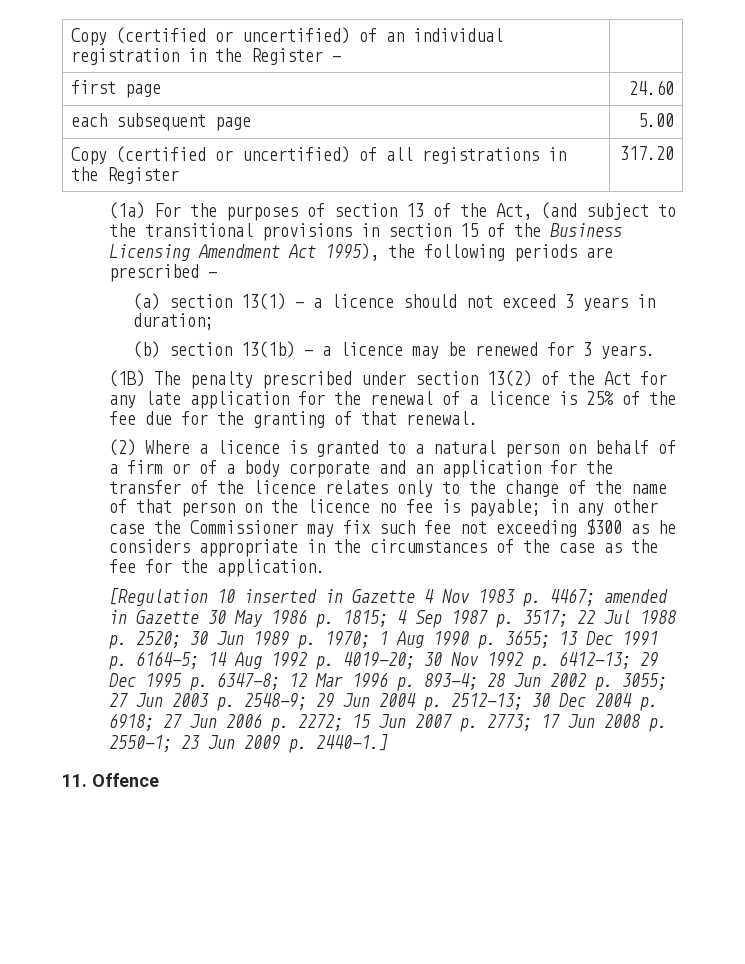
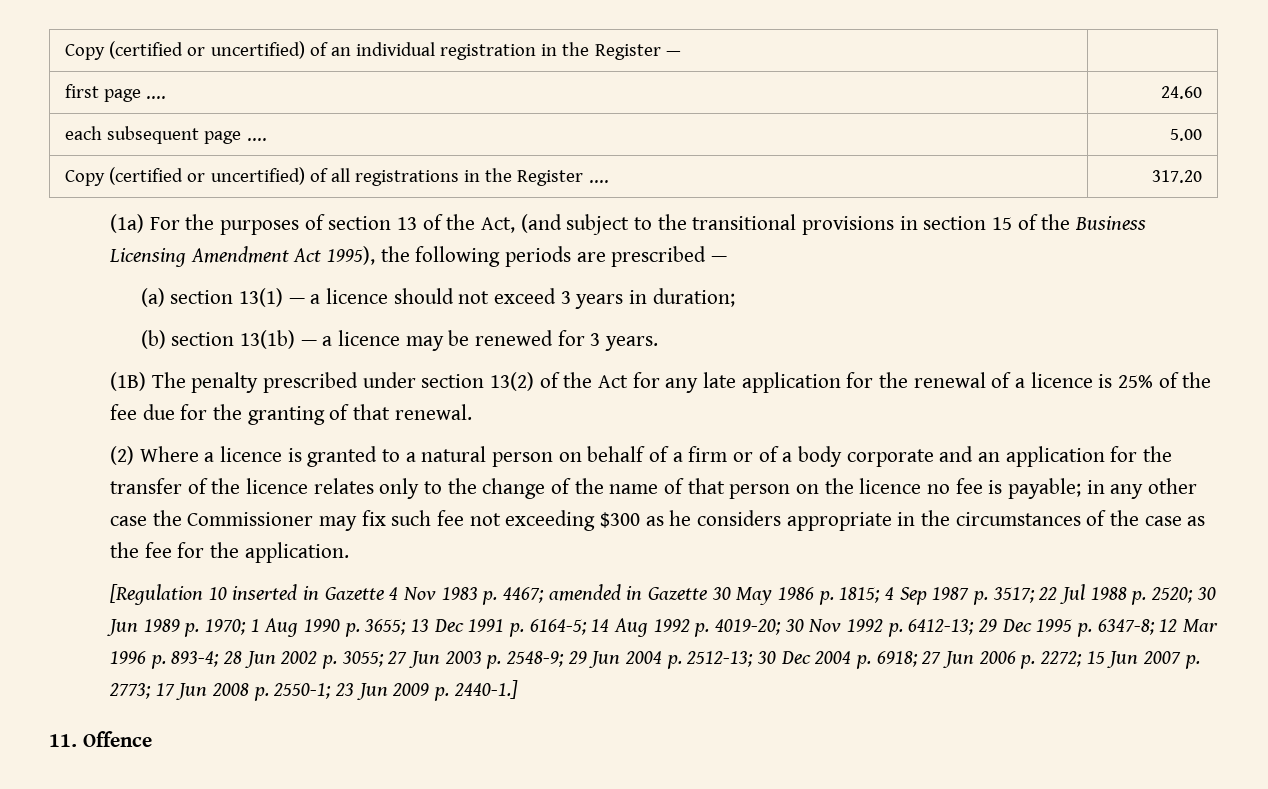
- first page | 24.60
+ first page .... | 24.60
- each subsequent page | 5.00
+ each subsequent page .... | 5.00
- Copy (certified or uncertified) of all registrations in the Register | 317.20
+ Copy (certified or uncertified) of all registrations in the Register .... | 317.20

